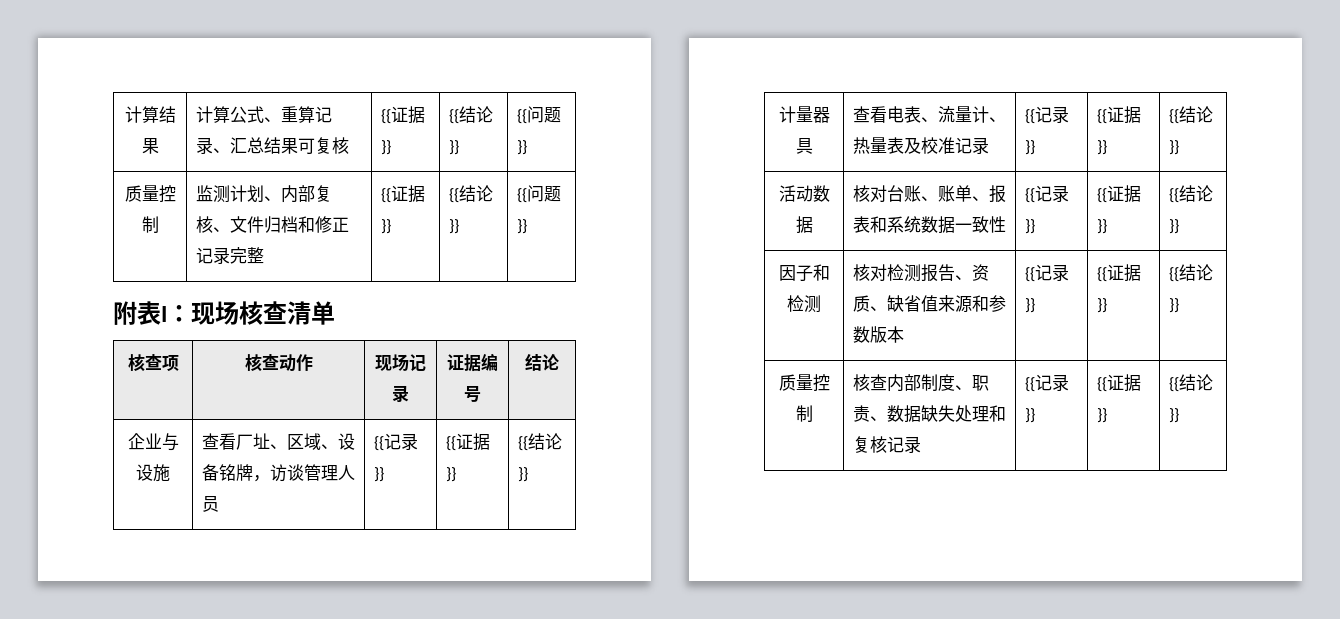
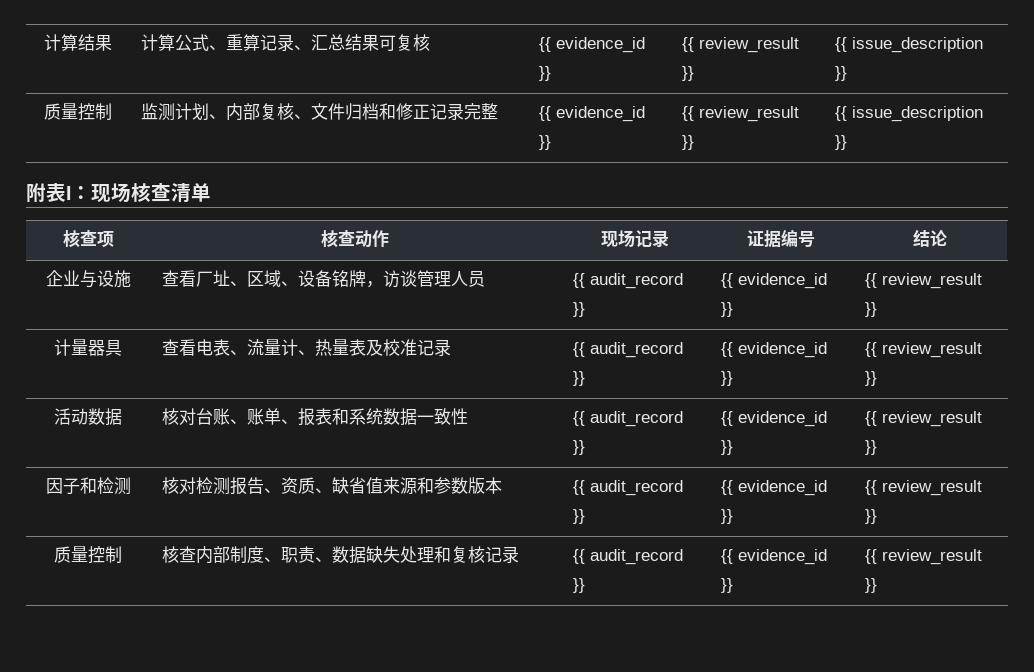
- 计算结果 | 计算公式、重算记录、汇总结果可复核 | {{证据}} | {{结论}} | {{问题}}
+ 计算结果 | 计算公式、重算记录、汇总结果可复核 | {{ evidence_id }} | {{ review_result }} | {{ issue_description }}
- 质量控制 | 监测计划、内部复核、文件归档和修正记录完整 | {{证据}} | {{结论}} | {{问题}}
+ 质量控制 | 监测计划、内部复核、文件归档和修正记录完整 | {{ evidence_id }} | {{ review_result }} | {{ issue_description }}
- 企业与设施 | 查看厂址、区域、设备铭牌，访谈管理人员 | {{记录}} | {{证据}} | {{结论}}
+ 企业与设施 | 查看厂址、区域、设备铭牌，访谈管理人员 | {{ audit_record }} | {{ evidence_id }} | {{ review_result }}
- 计量器具 | 查看电表、流量计、热量表及校准记录 | {{记录}} | {{证据}} | {{结论}}
+ 计量器具 | 查看电表、流量计、热量表及校准记录 | {{ audit_record }} | {{ evidence_id }} | {{ review_result }}
- 活动数据 | 核对台账、账单、报表和系统数据一致性 | {{记录}} | {{证据}} | {{结论}}
+ 活动数据 | 核对台账、账单、报表和系统数据一致性 | {{ audit_record }} | {{ evidence_id }} | {{ review_result }}
- 因子和检测 | 核对检测报告、资质、缺省值来源和参数版本 | {{记录}} | {{证据}} | {{结论}}
+ 因子和检测 | 核对检测报告、资质、缺省值来源和参数版本 | {{ audit_record }} | {{ evidence_id }} | {{ review_result }}
- 质量控制 | 核查内部制度、职责、数据缺失处理和复核记录 | {{记录}} | {{证据}} | {{结论}}
+ 质量控制 | 核查内部制度、职责、数据缺失处理和复核记录 | {{ audit_record }} | {{ evidence_id }} | {{ review_result }}

